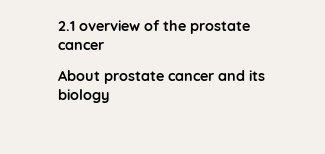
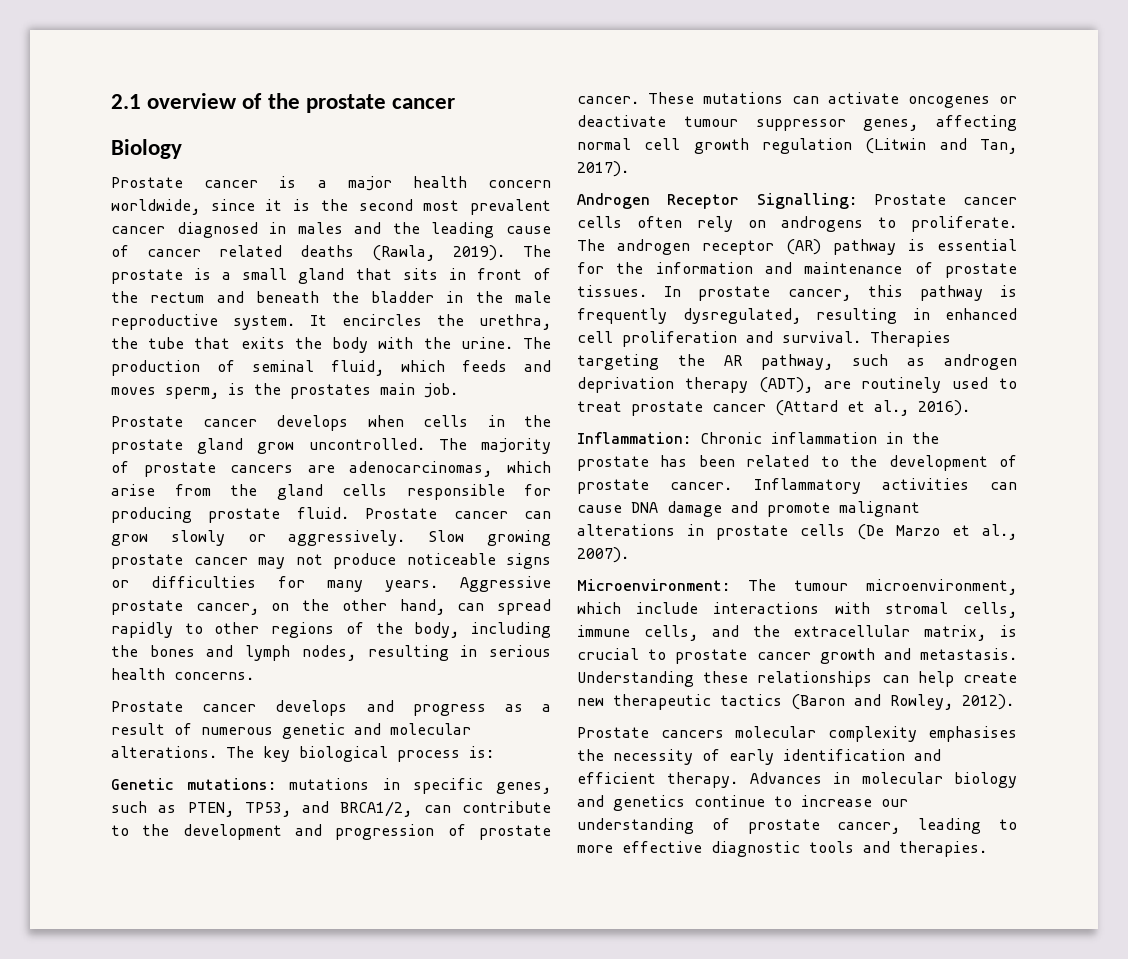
- About prostate cancer and its biology
+ Biology
+ Prostate cancer is a major health concern worldwide, since it is the second most prevalent cancer diagnosed in males and the leading cause of cancer related deaths (Rawla, 2019). The prostate is a small gland that sits in front of the rectum and beneath the bladder in the male reproductive system. It encircles the urethra, the tube that exits the body with the urine. The production of seminal fluid, which feeds and moves sperm, is the prostates main job.
+ Prostate cancer develops when cells in the prostate gland grow uncontrolled. The majority of prostate cancers are adenocarcinomas, which arise from the gland cells responsible for producing prostate fluid. Prostate cancer can grow slowly or aggressively. Slow growing prostate cancer may not produce noticeable signs or difficulties for many years. Aggressive prostate cancer, on the other hand, can spread rapidly to other regions of the body, including the bones and lymph nodes, resulting in serious health concerns.
+ Prostate cancer develops and progress as a result of numerous genetic and molecular alterations. The key biological process is:
+ Genetic mutations: mutations in specific genes, such as PTEN, TP53, and BRCA1/2, can contribute to the development and progression of prostate cancer. These mutations can activate oncogenes or deactivate tumour suppressor genes, affecting normal cell growth regulation (Litwin and Tan, 2017).
+ Androgen Receptor Signalling: Prostate cancer cells often rely on androgens to proliferate. The androgen receptor (AR) pathway is essential for the information and maintenance of prostate tissues. In prostate cancer, this pathway is frequently dysregulated, resulting in enhanced cell proliferation and survival. Therapies targeting the AR pathway, such as androgen deprivation therapy (ADT), are routinely used to treat prostate cancer (Attard et al., 2016).
+ Inflammation: Chronic inflammation in the prostate has been related to the development of prostate cancer. Inflammatory activities can cause DNA damage and promote malignant alterations in prostate cells (De Marzo et al., 2007).
+ Microenvironment: The tumour microenvironment, which include interactions with stromal cells, immune cells, and the extracellular matrix, is crucial to prostate cancer growth and metastasis. Understanding these relationships can help create new therapeutic tactics (Baron and Rowley, 2012).
+ Prostate cancers molecular complexity emphasises the necessity of early identification and efficient therapy. Advances in molecular biology and genetics continue to increase our understanding of prostate cancer, leading to more effective diagnostic tools and therapies.

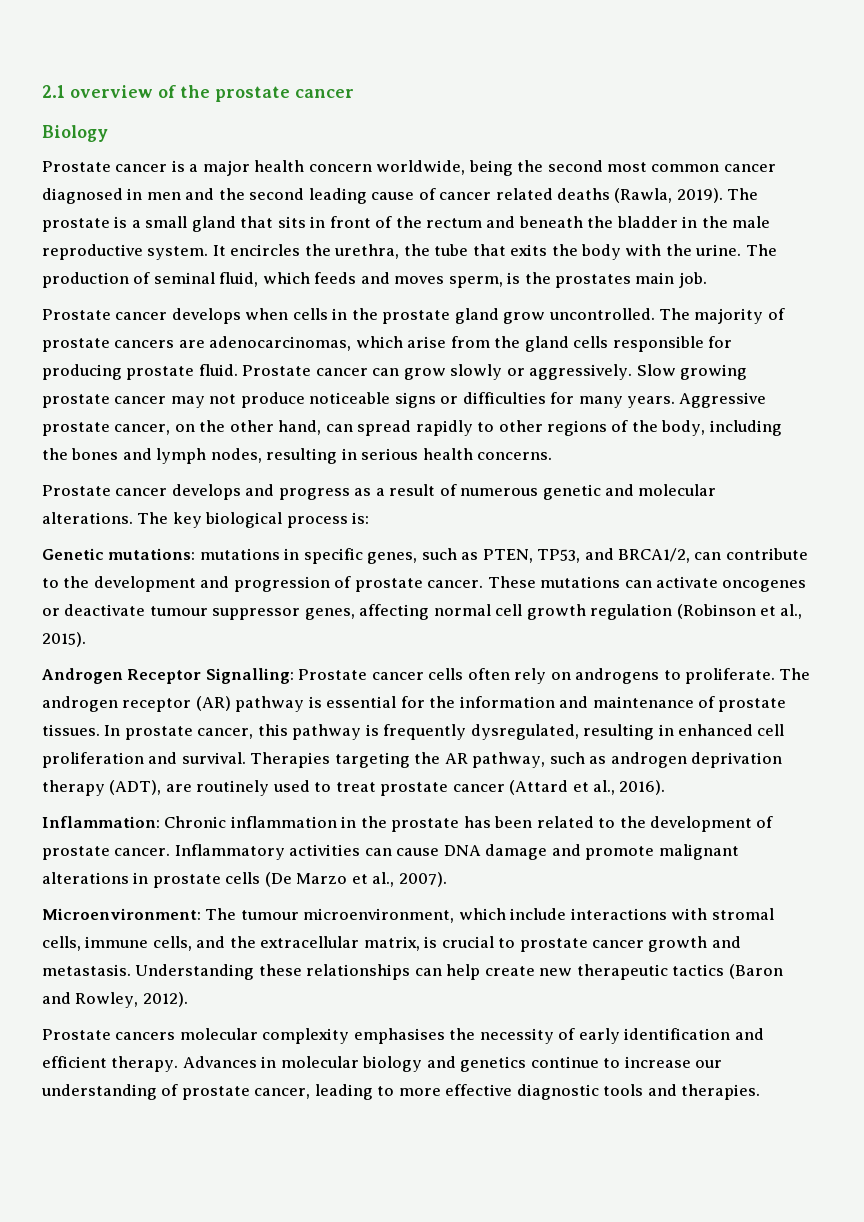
- Prostate cancer is a major health concern worldwide, since it is the second most prevalent cancer diagnosed in males and the leading cause of cancer related deaths (Rawla, 2019).
+ Prostate cancer is a major health concern worldwide, being the second most common cancer diagnosed in men and the second leading cause of cancer related deaths (Rawla, 2019).
- These mutations can activate oncogenes or deactivate tumour suppressor genes, affecting normal cell growth regulation (Litwin and Tan, 2017).
+ These mutations can activate oncogenes or deactivate tumour suppressor genes, affecting normal cell growth regulation (Robinson et al., 2015).

